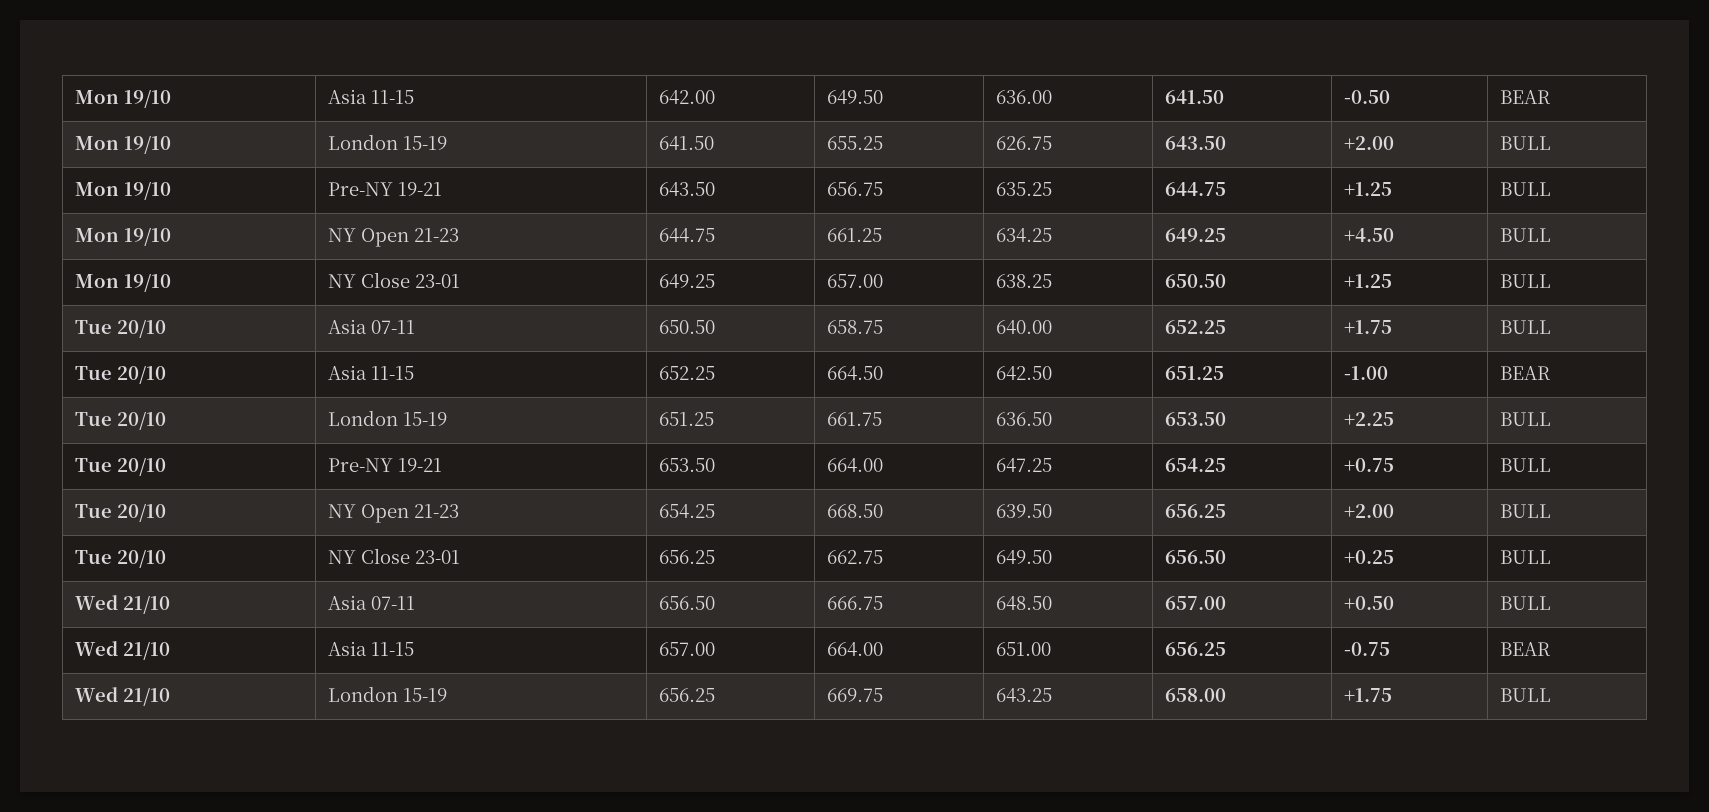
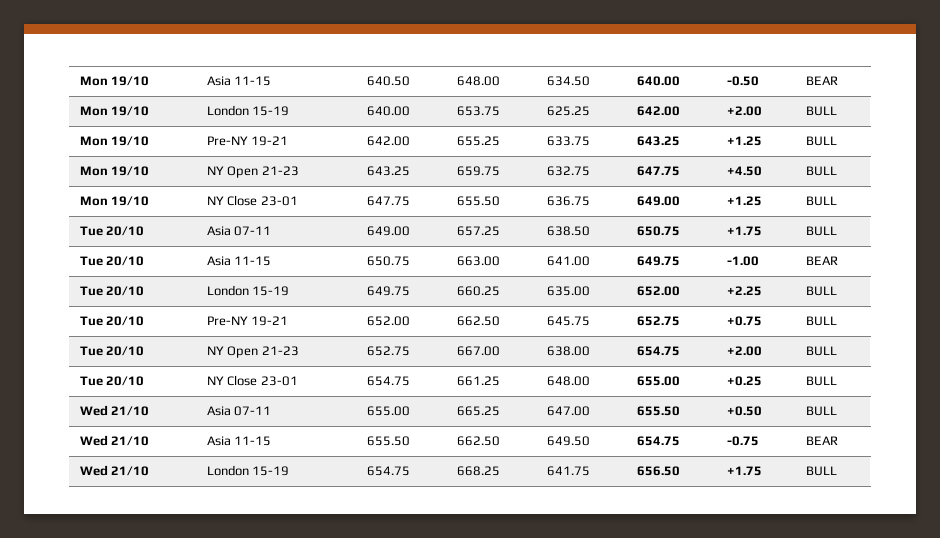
- Mon 19/10 | Asia 11-15 | 642.00 | 649.50 | 636.00 | 641.50 | -0.50 | BEAR
+ Mon 19/10 | Asia 11-15 | 640.50 | 648.00 | 634.50 | 640.00 | -0.50 | BEAR
- Mon 19/10 | London 15-19 | 641.50 | 655.25 | 626.75 | 643.50 | +2.00 | BULL
+ Mon 19/10 | London 15-19 | 640.00 | 653.75 | 625.25 | 642.00 | +2.00 | BULL
- Mon 19/10 | Pre-NY 19-21 | 643.50 | 656.75 | 635.25 | 644.75 | +1.25 | BULL
+ Mon 19/10 | Pre-NY 19-21 | 642.00 | 655.25 | 633.75 | 643.25 | +1.25 | BULL
- Mon 19/10 | NY Open 21-23 | 644.75 | 661.25 | 634.25 | 649.25 | +4.50 | BULL
+ Mon 19/10 | NY Open 21-23 | 643.25 | 659.75 | 632.75 | 647.75 | +4.50 | BULL
- Mon 19/10 | NY Close 23-01 | 649.25 | 657.00 | 638.25 | 650.50 | +1.25 | BULL
+ Mon 19/10 | NY Close 23-01 | 647.75 | 655.50 | 636.75 | 649.00 | +1.25 | BULL
- Tue 20/10 | Asia 07-11 | 650.50 | 658.75 | 640.00 | 652.25 | +1.75 | BULL
+ Tue 20/10 | Asia 07-11 | 649.00 | 657.25 | 638.50 | 650.75 | +1.75 | BULL
- Tue 20/10 | Asia 11-15 | 652.25 | 664.50 | 642.50 | 651.25 | -1.00 | BEAR
+ Tue 20/10 | Asia 11-15 | 650.75 | 663.00 | 641.00 | 649.75 | -1.00 | BEAR
- Tue 20/10 | London 15-19 | 651.25 | 661.75 | 636.50 | 653.50 | +2.25 | BULL
+ Tue 20/10 | London 15-19 | 649.75 | 660.25 | 635.00 | 652.00 | +2.25 | BULL
- Tue 20/10 | Pre-NY 19-21 | 653.50 | 664.00 | 647.25 | 654.25 | +0.75 | BULL
+ Tue 20/10 | Pre-NY 19-21 | 652.00 | 662.50 | 645.75 | 652.75 | +0.75 | BULL
- Tue 20/10 | NY Open 21-23 | 654.25 | 668.50 | 639.50 | 656.25 | +2.00 | BULL
+ Tue 20/10 | NY Open 21-23 | 652.75 | 667.00 | 638.00 | 654.75 | +2.00 | BULL
- Tue 20/10 | NY Close 23-01 | 656.25 | 662.75 | 649.50 | 656.50 | +0.25 | BULL
+ Tue 20/10 | NY Close 23-01 | 654.75 | 661.25 | 648.00 | 655.00 | +0.25 | BULL
- Wed 21/10 | Asia 07-11 | 656.50 | 666.75 | 648.50 | 657.00 | +0.50 | BULL
+ Wed 21/10 | Asia 07-11 | 655.00 | 665.25 | 647.00 | 655.50 | +0.50 | BULL
- Wed 21/10 | Asia 11-15 | 657.00 | 664.00 | 651.00 | 656.25 | -0.75 | BEAR
+ Wed 21/10 | Asia 11-15 | 655.50 | 662.50 | 649.50 | 654.75 | -0.75 | BEAR
- Wed 21/10 | London 15-19 | 656.25 | 669.75 | 643.25 | 658.00 | +1.75 | BULL
+ Wed 21/10 | London 15-19 | 654.75 | 668.25 | 641.75 | 656.50 | +1.75 | BULL

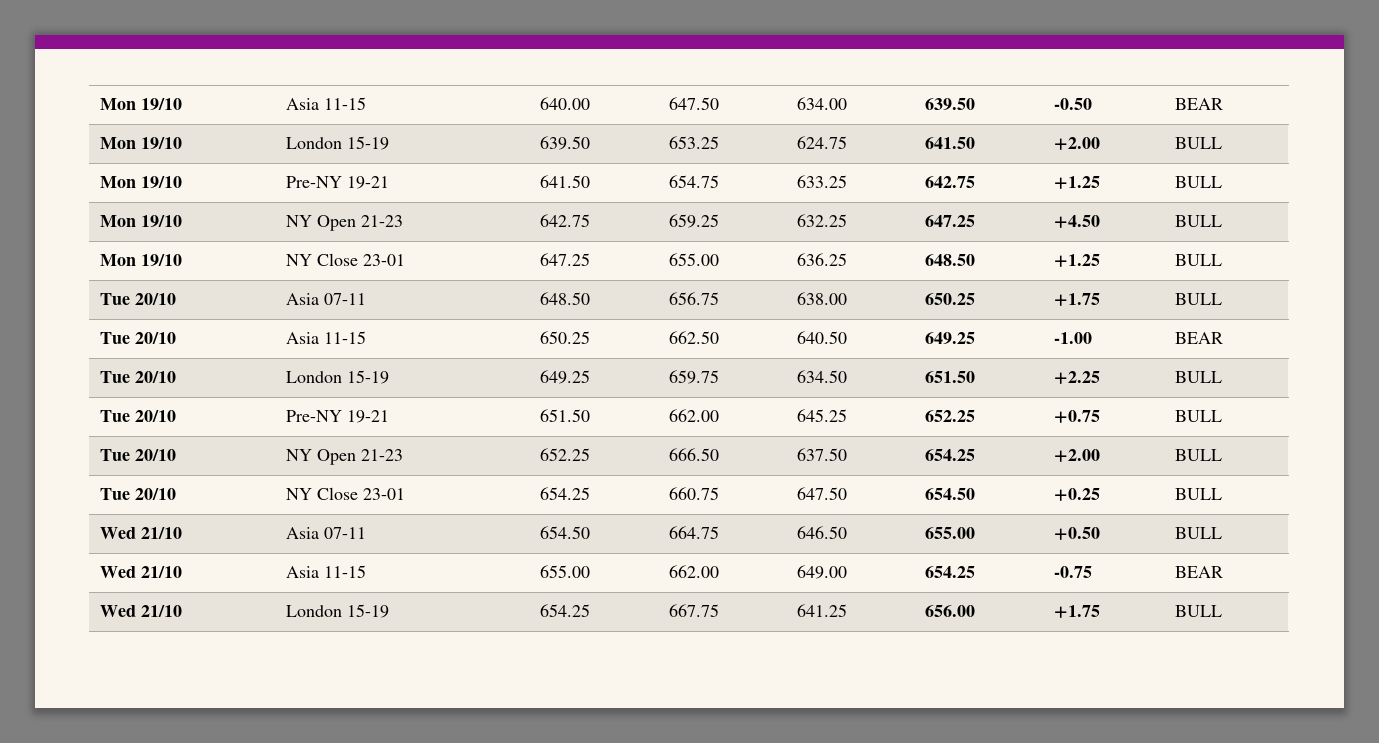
- Mon 19/10 | Asia 11-15 | 640.50 | 648.00 | 634.50 | 640.00 | -0.50 | BEAR
+ Mon 19/10 | Asia 11-15 | 640.00 | 647.50 | 634.00 | 639.50 | -0.50 | BEAR
- Mon 19/10 | London 15-19 | 640.00 | 653.75 | 625.25 | 642.00 | +2.00 | BULL
+ Mon 19/10 | London 15-19 | 639.50 | 653.25 | 624.75 | 641.50 | +2.00 | BULL
- Mon 19/10 | Pre-NY 19-21 | 642.00 | 655.25 | 633.75 | 643.25 | +1.25 | BULL
+ Mon 19/10 | Pre-NY 19-21 | 641.50 | 654.75 | 633.25 | 642.75 | +1.25 | BULL
- Mon 19/10 | NY Open 21-23 | 643.25 | 659.75 | 632.75 | 647.75 | +4.50 | BULL
+ Mon 19/10 | NY Open 21-23 | 642.75 | 659.25 | 632.25 | 647.25 | +4.50 | BULL
- Mon 19/10 | NY Close 23-01 | 647.75 | 655.50 | 636.75 | 649.00 | +1.25 | BULL
+ Mon 19/10 | NY Close 23-01 | 647.25 | 655.00 | 636.25 | 648.50 | +1.25 | BULL
- Tue 20/10 | Asia 07-11 | 649.00 | 657.25 | 638.50 | 650.75 | +1.75 | BULL
+ Tue 20/10 | Asia 07-11 | 648.50 | 656.75 | 638.00 | 650.25 | +1.75 | BULL
- Tue 20/10 | Asia 11-15 | 650.75 | 663.00 | 641.00 | 649.75 | -1.00 | BEAR
+ Tue 20/10 | Asia 11-15 | 650.25 | 662.50 | 640.50 | 649.25 | -1.00 | BEAR
- Tue 20/10 | London 15-19 | 649.75 | 660.25 | 635.00 | 652.00 | +2.25 | BULL
+ Tue 20/10 | London 15-19 | 649.25 | 659.75 | 634.50 | 651.50 | +2.25 | BULL
- Tue 20/10 | Pre-NY 19-21 | 652.00 | 662.50 | 645.75 | 652.75 | +0.75 | BULL
+ Tue 20/10 | Pre-NY 19-21 | 651.50 | 662.00 | 645.25 | 652.25 | +0.75 | BULL
- Tue 20/10 | NY Open 21-23 | 652.75 | 667.00 | 638.00 | 654.75 | +2.00 | BULL
+ Tue 20/10 | NY Open 21-23 | 652.25 | 666.50 | 637.50 | 654.25 | +2.00 | BULL
- Tue 20/10 | NY Close 23-01 | 654.75 | 661.25 | 648.00 | 655.00 | +0.25 | BULL
+ Tue 20/10 | NY Close 23-01 | 654.25 | 660.75 | 647.50 | 654.50 | +0.25 | BULL
- Wed 21/10 | Asia 07-11 | 655.00 | 665.25 | 647.00 | 655.50 | +0.50 | BULL
+ Wed 21/10 | Asia 07-11 | 654.50 | 664.75 | 646.50 | 655.00 | +0.50 | BULL
- Wed 21/10 | Asia 11-15 | 655.50 | 662.50 | 649.50 | 654.75 | -0.75 | BEAR
+ Wed 21/10 | Asia 11-15 | 655.00 | 662.00 | 649.00 | 654.25 | -0.75 | BEAR
- Wed 21/10 | London 15-19 | 654.75 | 668.25 | 641.75 | 656.50 | +1.75 | BULL
+ Wed 21/10 | London 15-19 | 654.25 | 667.75 | 641.25 | 656.00 | +1.75 | BULL

